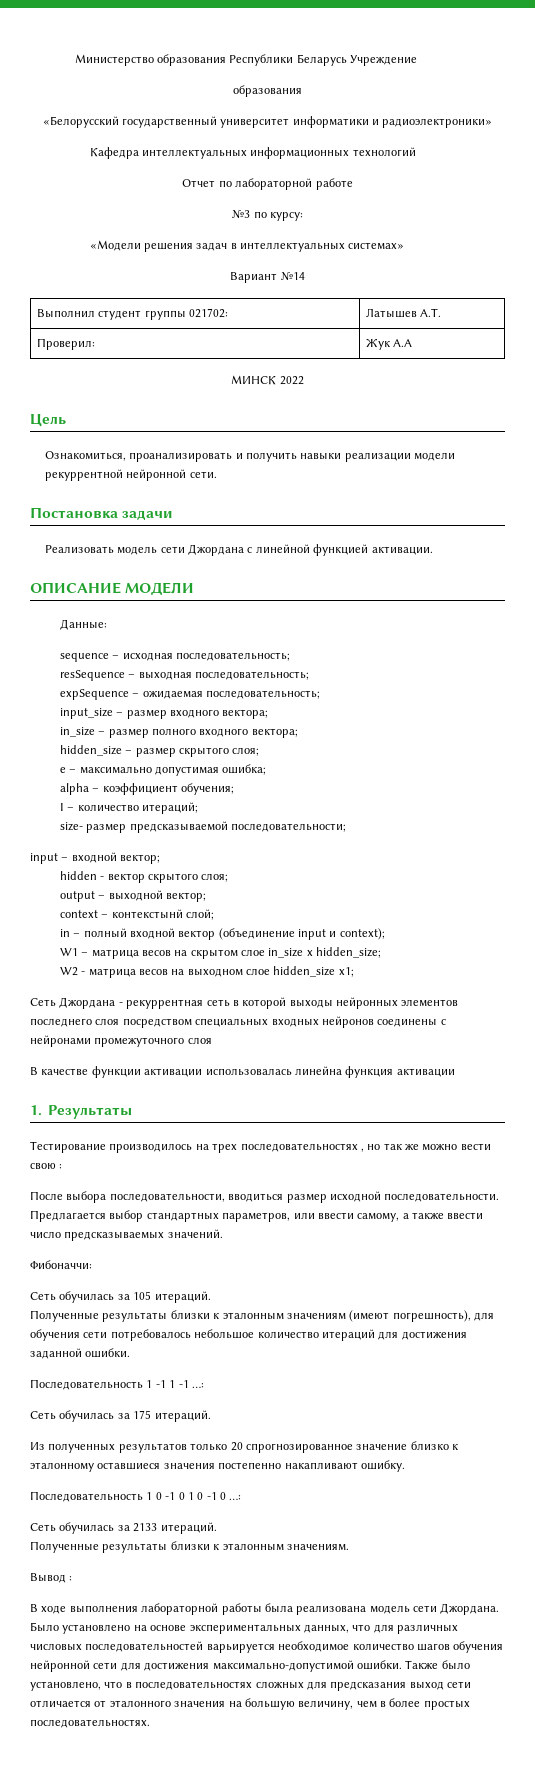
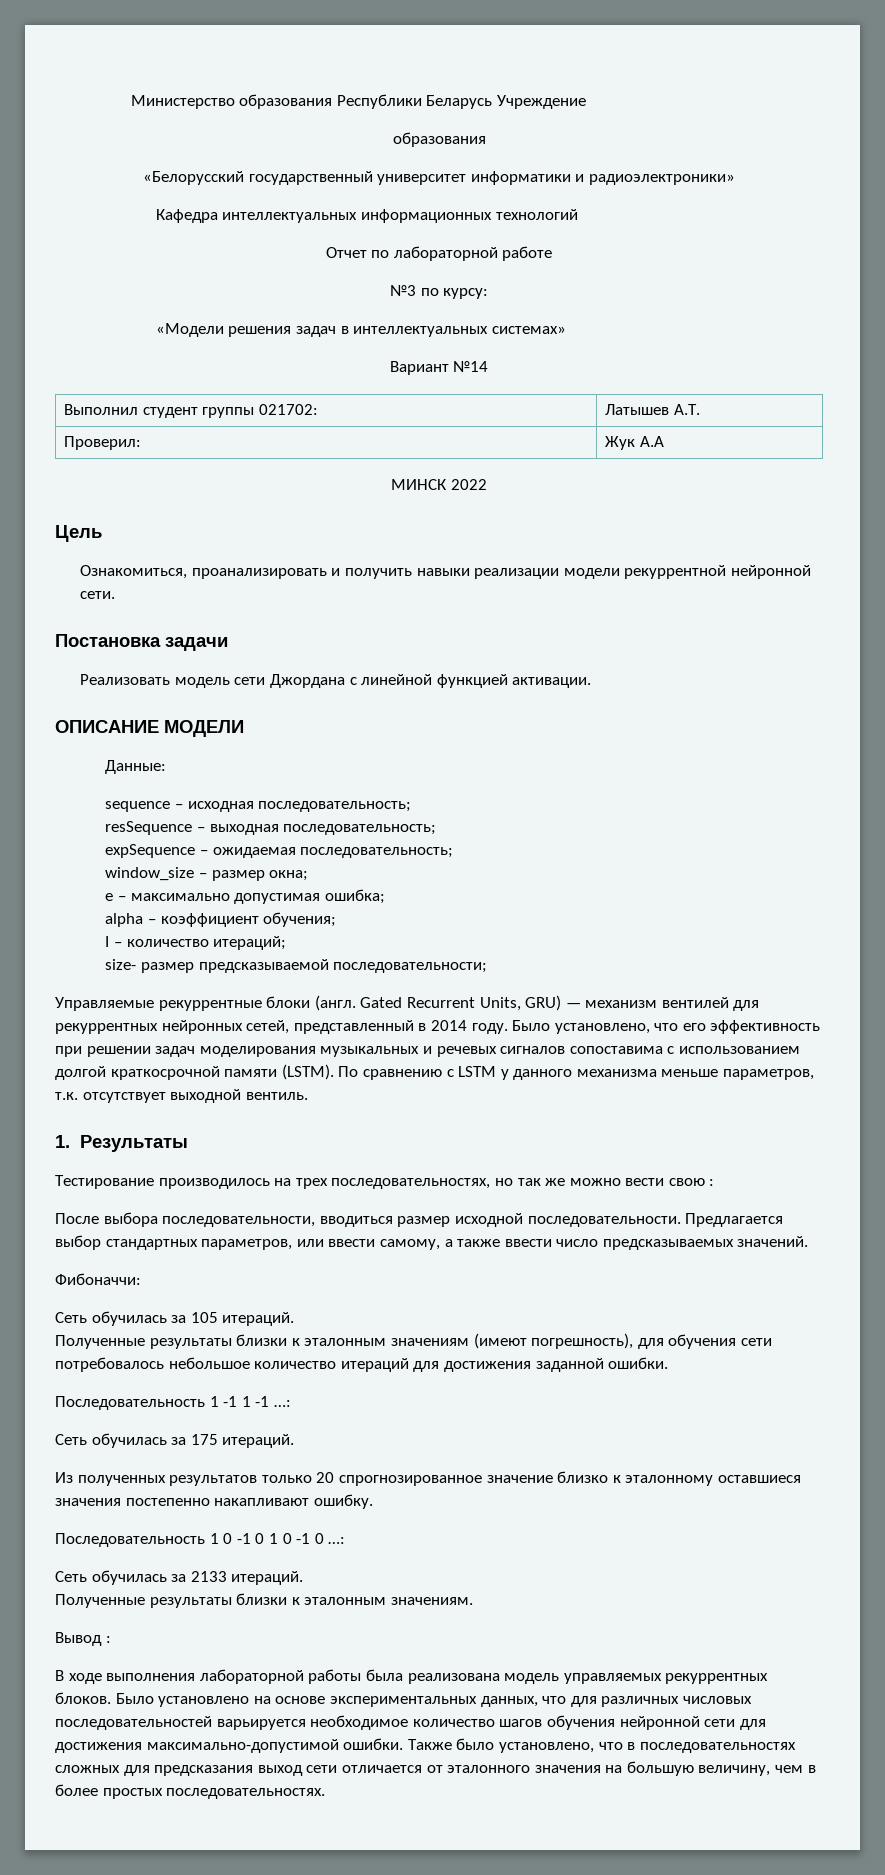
- input_size – размер входного вектора;
- in_size – размер полного входного вектора;
- hidden_size – размер скрытого слоя;
+ window_size – размер окна;
- input – входной вектор;
- hidden - вектор скрытого слоя;
- output – выходной вектор;
- context – контекстынй слой;
- in – полный входной вектор (объединение input и context);
- W1 – матрица весов на скрытом слое in_size x hidden_size;
- W2 - матрица весов на выходном слое hidden_size x1;
- Сеть Джордана - рекуррентная сеть в которой выходы нейронных элементов последнего слоя посредством специальных входных нейронов соединены с нейронами промежуточного слоя
- В качестве функции активации использовалась линейна функция активации
+ Управляемые рекуррентные блоки (англ. Gated Recurrent Units, GRU) — механизм вентилей для рекуррентных нейронных сетей, представленный в 2014 году. Было установлено, что его эффективность при решении задач моделирования музыкальных и речевых сигналов сопоставима с использованием долгой краткосрочной памяти (LSTM). По сравнению с LSTM у данного механизма меньше параметров, т.к. отсутствует выходной вентиль.
- Тестирование производилось на трех последовательностях , но так же можно вести свою :
+ Тестирование производилось на трех последовательностях, но так же можно вести свою :
- В ходе выполнения лабораторной работы была реализована модель сети Джордана.
+ В ходе выполнения лабораторной работы была реализована модель управляемых рекуррентных блоков.

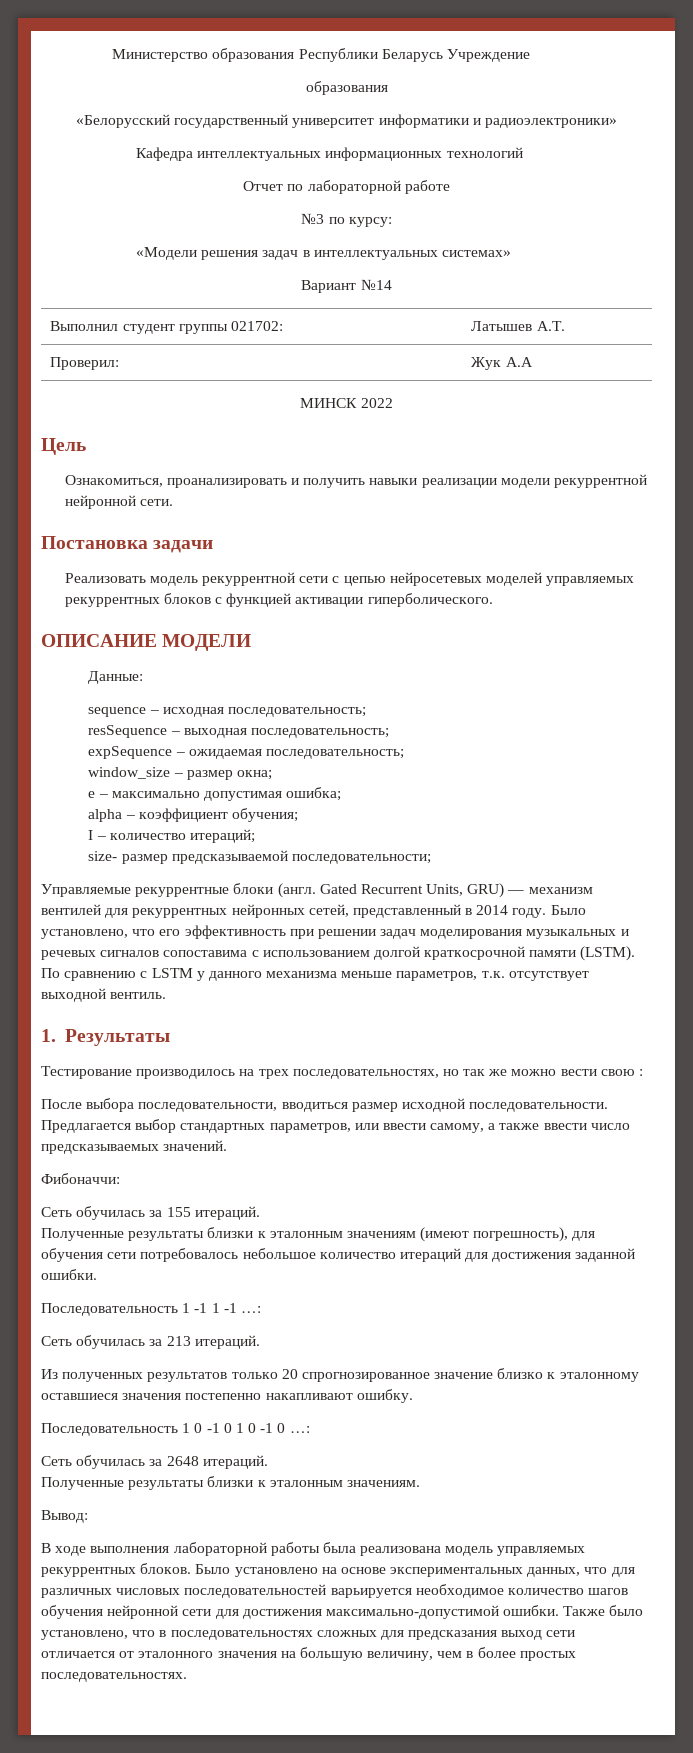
- Реализовать модель сети Джордана с линейной функцией активации.
+ Реализовать модель рекуррентной сети с цепью нейросетевых моделей управляемых рекуррентных блоков c функцией активации гиперболического.
- Сеть обучилась за 105 итераций.
+ Сеть обучилась за 155 итераций.
- Сеть обучилась за 175 итераций.
+ Сеть обучилась за 213 итераций.
- Сеть обучилась за 2133 итераций.
+ Сеть обучилась за 2648 итераций.
- Вывод :
+ Вывод:

